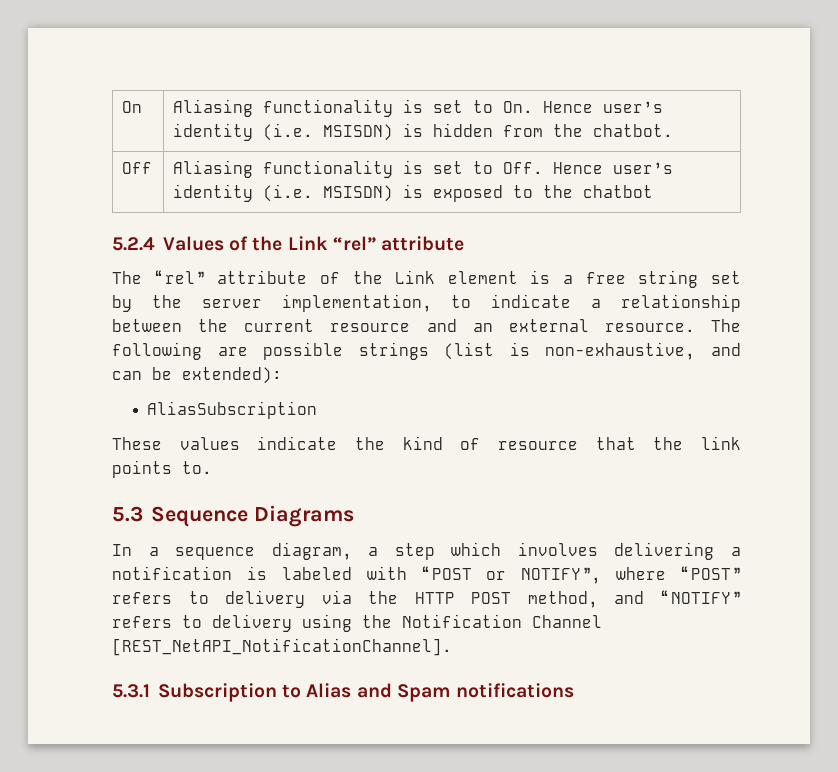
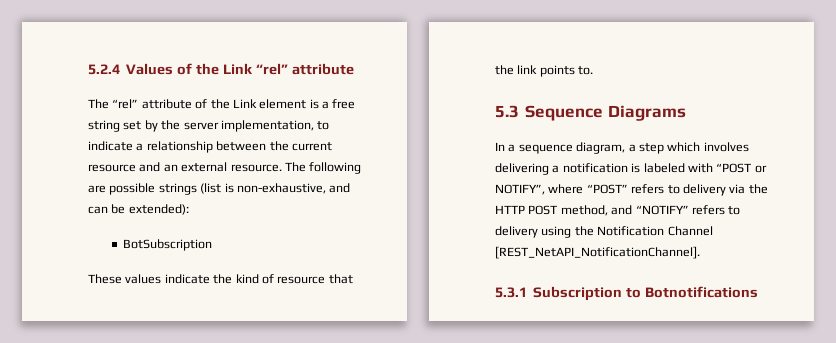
- On | Aliasing functionality is set to On. Hence user’s identity (i.e. MSISDN) is hidden from the chatbot.
- Off | Aliasing functionality is set to Off. Hence user’s identity (i.e. MSISDN) is exposed to the chatbot
- AliasSubscription
+ BotSubscription
- 5.3.1 Subscription to Alias and Spam notifications
+ 5.3.1 Subscription to Botnotifications

